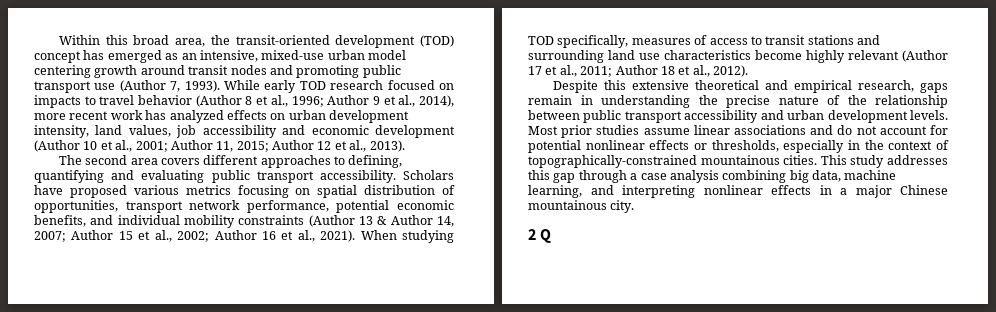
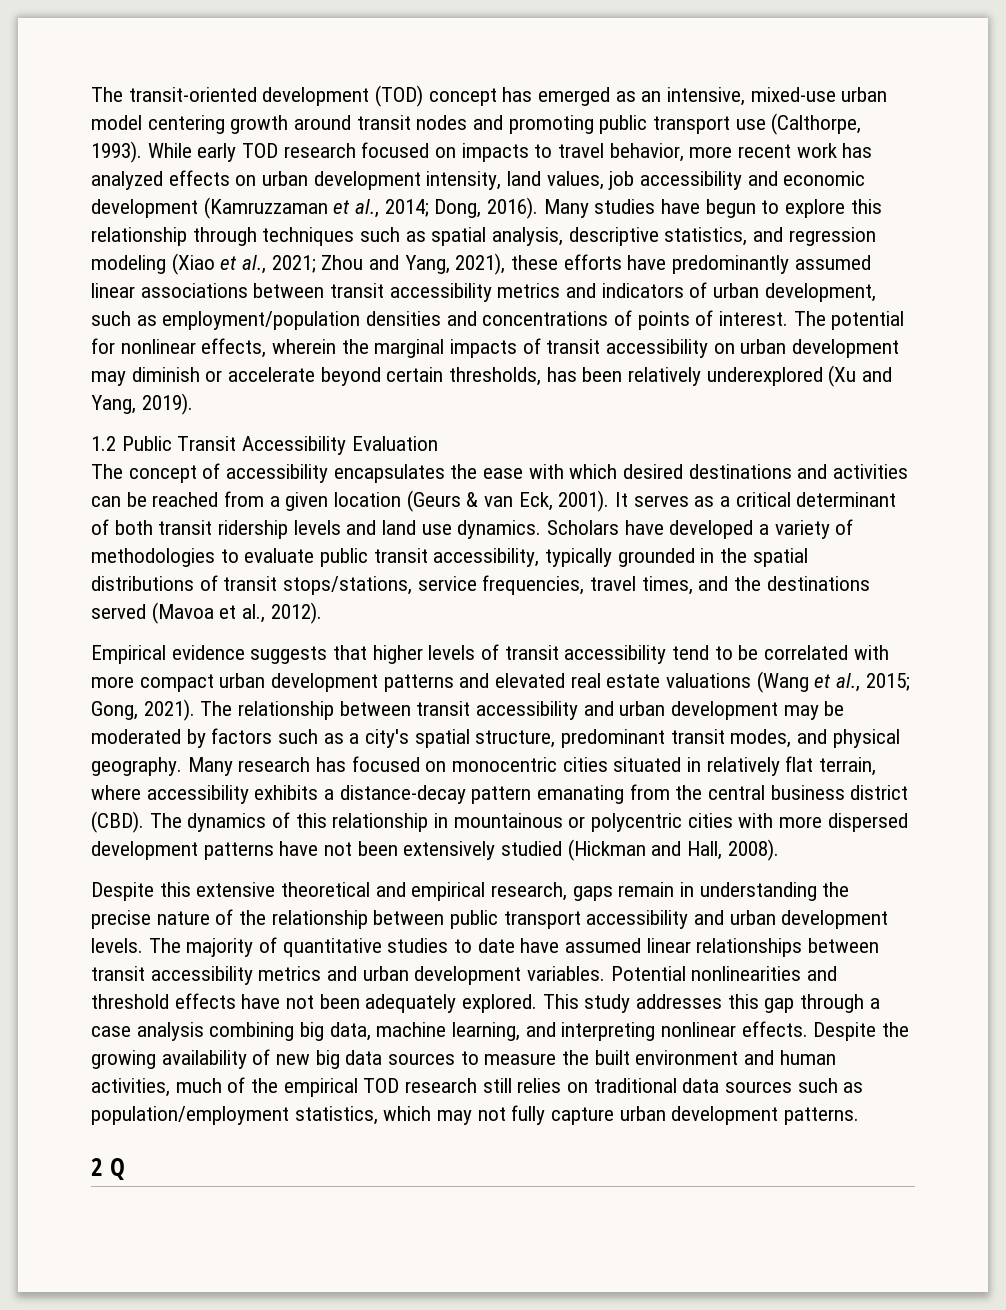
- Within this broad area, the transit-oriented development (TOD) concept has emerged as an intensive, mixed-use urban model centering growth around transit nodes and promoting public transport use (Author 7, 1993).
+ The transit-oriented development (TOD) concept has emerged as an intensive, mixed-use urban model centering growth around transit nodes and promoting public transport use (Calthorpe, 1993).
- While early TOD research focused on impacts to travel behavior (Author 8 et al., 1996; Author 9 et al., 2014), more recent work has analyzed effects on urban development intensity, land values, job accessibility and economic development (Author 10 et al., 2001; Author 11, 2015; Author 12 et al., 2013).
- The second area covers different approaches to defining, quantifying and evaluating public transport accessibility. Scholars have proposed various metrics focusing on spatial distribution of opportunities, transport network performance, potential economic benefits, and individual mobility constraints (Author 13 & Author 14, 2007; Author 15 et al., 2002; Author 16 et al., 2021). When studying TOD specifically, measures of access to transit stations and surrounding land use characteristics become highly relevant (Author 17 et al., 2011; Author 18 et al., 2012).
+ While early TOD research focused on impacts to travel behavior, more recent work has analyzed effects on urban development intensity, land values, job accessibility and economic development (Kamruzzaman et al., 2014; Dong, 2016). Many studies have begun to explore this relationship through techniques such as spatial analysis, descriptive statistics, and regression modeling (Xiao et al., 2021; Zhou and Yang, 2021), these efforts have predominantly assumed linear associations between transit accessibility metrics and indicators of urban development, such as employment/population densities and concentrations of points of interest. The potential for nonlinear effects, wherein the marginal impacts of transit accessibility on urban development may diminish or accelerate beyond certain thresholds, has been relatively underexplored (Xu and Yang, 2019).
+ 1.2 Public Transit Accessibility Evaluation
+ The concept of accessibility encapsulates the ease with which desired destinations and activities can be reached from a given location (Geurs & van Eck, 2001). It serves as a critical determinant of both transit ridership levels and land use dynamics. Scholars have developed a variety of methodologies to evaluate public transit accessibility, typically grounded in the spatial distributions of transit stops/stations, service frequencies, travel times, and the destinations served (Mavoa et al., 2012).
+ Empirical evidence suggests that higher levels of transit accessibility tend to be correlated with more compact urban development patterns and elevated real estate valuations (Wang et al., 2015; Gong, 2021). The relationship between transit accessibility and urban development may be moderated by factors such as a city's spatial structure, predominant transit modes, and physical geography. Many research has focused on monocentric cities situated in relatively flat terrain, where accessibility exhibits a distance-decay pattern emanating from the central business district (CBD). The dynamics of this relationship in mountainous or polycentric cities with more dispersed development patterns have not been extensively studied (Hickman and Hall, 2008).
- Most prior studies assume linear associations and do not account for potential nonlinear effects or thresholds, especially in the context of topographically-constrained mountainous cities.
+ The majority of quantitative studies to date have assumed linear relationships between transit accessibility metrics and urban development variables. Potential nonlinearities and threshold effects have not been adequately explored.
- This study addresses this gap through a case analysis combining big data, machine learning, and interpreting nonlinear effects in a major Chinese mountainous city.
+ This study addresses this gap through a case analysis combining big data, machine learning, and interpreting nonlinear effects. Despite the growing availability of new big data sources to measure the built environment and human activities, much of the empirical TOD research still relies on traditional data sources such as population/employment statistics, which may not fully capture urban development patterns.

